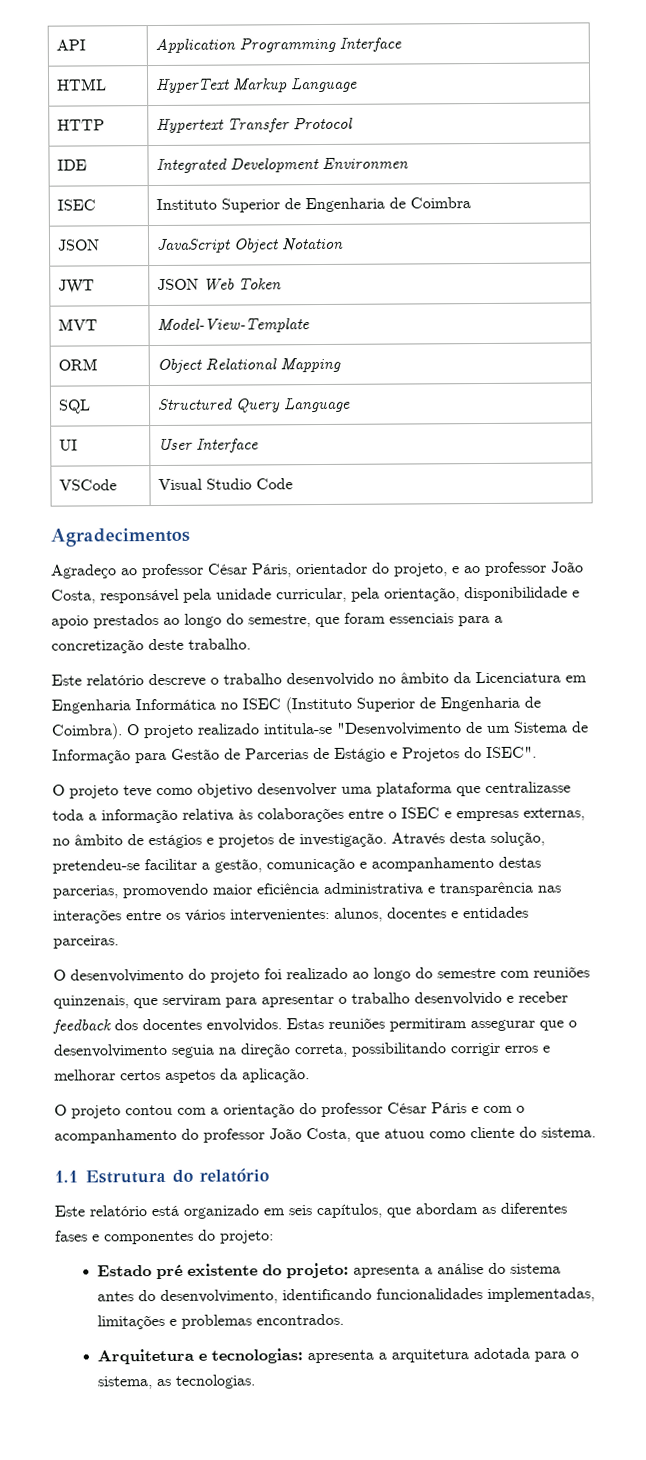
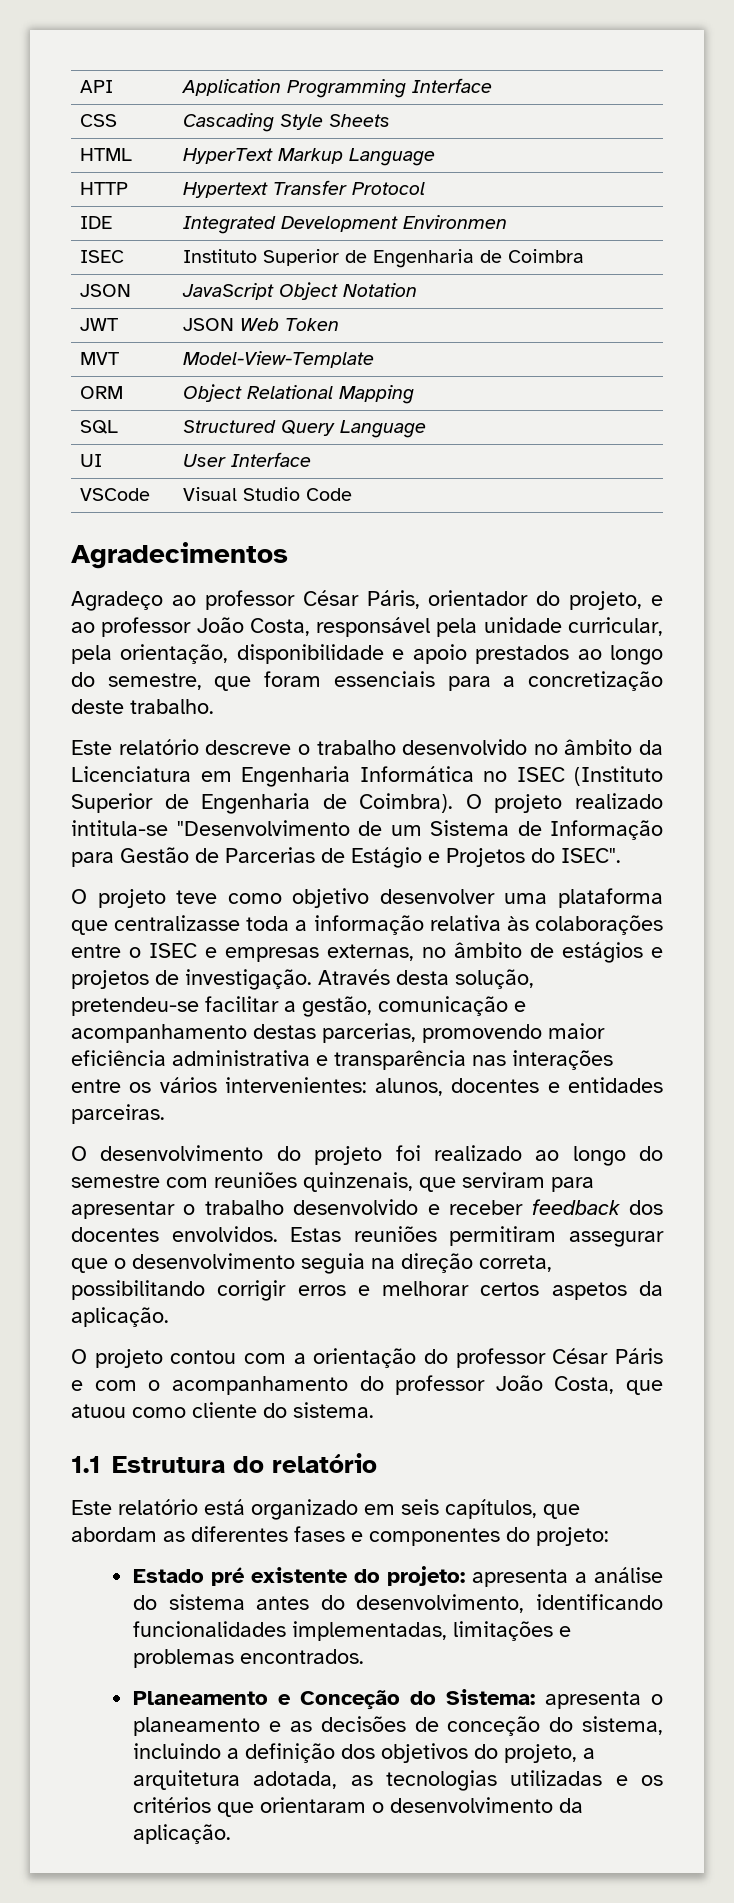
+ CSS | Cascading Style Sheets
- Arquitetura e tecnologias: apresenta a arquitetura adotada para o sistema, as tecnologias.
+ Planeamento e Conceção do Sistema: apresenta o planeamento e as decisões de conceção do sistema, incluindo a definição dos objetivos do projeto, a arquitetura adotada, as tecnologias utilizadas e os critérios que orientaram o desenvolvimento da aplicação.

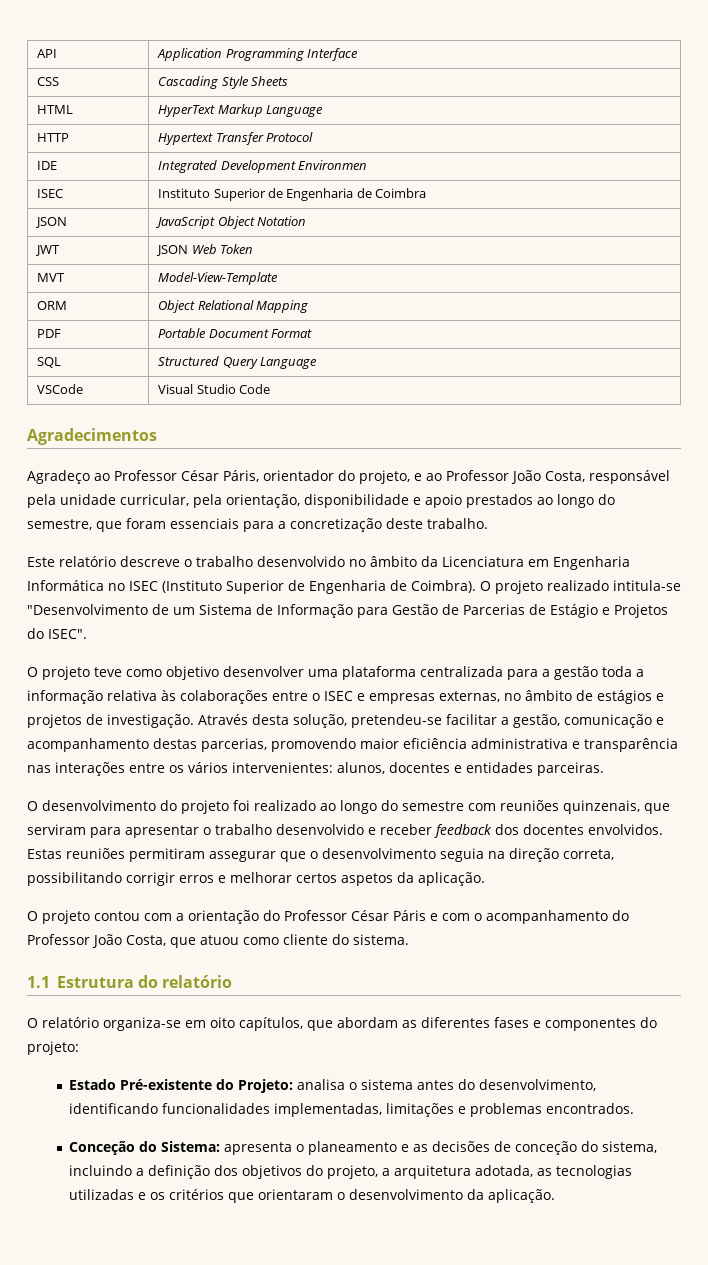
+ PDF | Portable Document Format
- UI | User Interface
- Agradeço ao professor César Páris, orientador do projeto, e ao professor João Costa, responsável pela unidade curricular, pela orientação, disponibilidade e apoio prestados ao longo do semestre, que foram essenciais para a concretização deste trabalho.
+ Agradeço ao Professor César Páris, orientador do projeto, e ao Professor João Costa, responsável pela unidade curricular, pela orientação, disponibilidade e apoio prestados ao longo do semestre, que foram essenciais para a concretização deste trabalho.
- O projeto teve como objetivo desenvolver uma plataforma que centralizasse toda a informação relativa às colaborações entre o ISEC e empresas externas, no âmbito de estágios e projetos de investigação.
+ O projeto teve como objetivo desenvolver uma plataforma centralizada para a gestão toda a informação relativa às colaborações entre o ISEC e empresas externas, no âmbito de estágios e projetos de investigação.
- O projeto contou com a orientação do professor César Páris e com o acompanhamento do professor João Costa, que atuou como cliente do sistema.
+ O projeto contou com a orientação do Professor César Páris e com o acompanhamento do Professor João Costa, que atuou como cliente do sistema.
- Este relatório está organizado em seis capítulos, que abordam as diferentes fases e componentes do projeto:
+ O relatório organiza-se em oito capítulos, que abordam as diferentes fases e componentes do projeto:
- Estado pré existente do projeto: apresenta a análise do sistema antes do desenvolvimento, identificando funcionalidades implementadas, limitações e problemas encontrados.
+ Estado Pré-existente do Projeto: analisa o sistema antes do desenvolvimento, identificando funcionalidades implementadas, limitações e problemas encontrados.
- Planeamento e Conceção do Sistema: apresenta o planeamento e as decisões de conceção do sistema, incluindo a definição dos objetivos do projeto, a arquitetura adotada, as tecnologias utilizadas e os critérios que orientaram o desenvolvimento da aplicação.
+ Conceção do Sistema: apresenta o planeamento e as decisões de conceção do sistema, incluindo a definição dos objetivos do projeto, a arquitetura adotada, as tecnologias utilizadas e os critérios que orientaram o desenvolvimento da aplicação.

